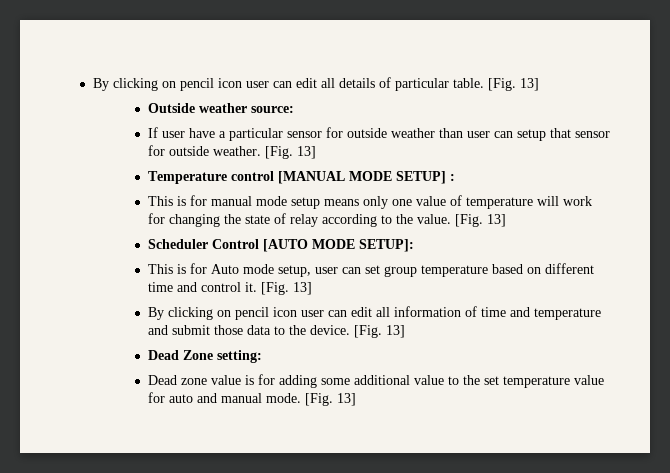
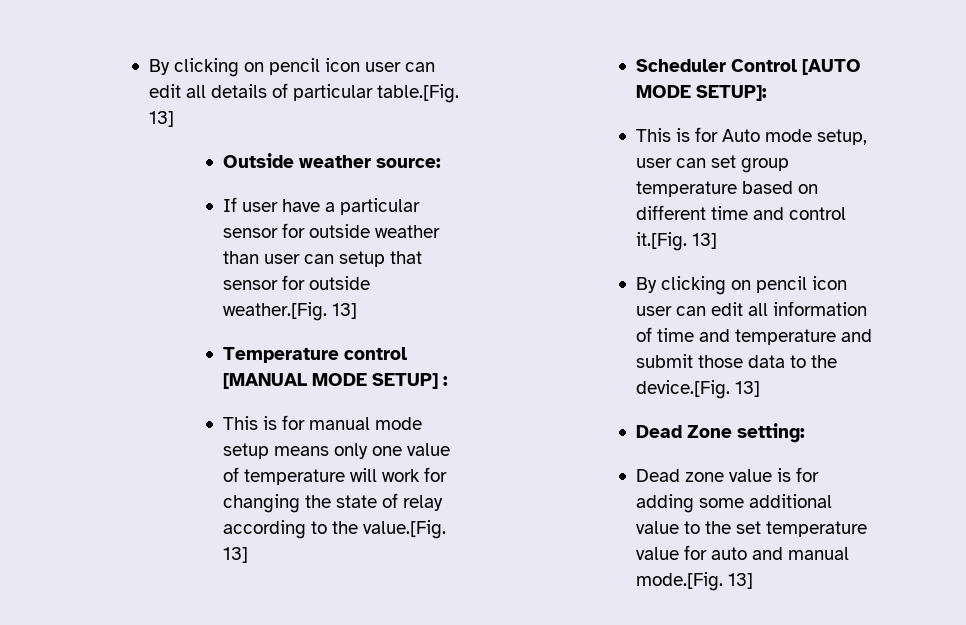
- By clicking on pencil icon user can edit all details of particular table. [Fig. 13]
+ By clicking on pencil icon user can edit all details of particular table.[Fig. 13]
- If user have a particular sensor for outside weather than user can setup that sensor for outside weather. [Fig. 13]
+ If user have a particular sensor for outside weather than user can setup that sensor for outside weather.[Fig. 13]
- This is for manual mode setup means only one value of temperature will work for changing the state of relay according to the value. [Fig. 13]
+ This is for manual mode setup means only one value of temperature will work for changing the state of relay according to the value.[Fig. 13]
- This is for Auto mode setup, user can set group temperature based on different time and control it. [Fig. 13]
+ This is for Auto mode setup, user can set group temperature based on different time and control it.[Fig. 13]
- By clicking on pencil icon user can edit all information of time and temperature and submit those data to the device. [Fig. 13]
+ By clicking on pencil icon user can edit all information of time and temperature and submit those data to the device.[Fig. 13]
- Dead zone value is for adding some additional value to the set temperature value for auto and manual mode. [Fig. 13]
+ Dead zone value is for adding some additional value to the set temperature value for auto and manual mode.[Fig. 13]

